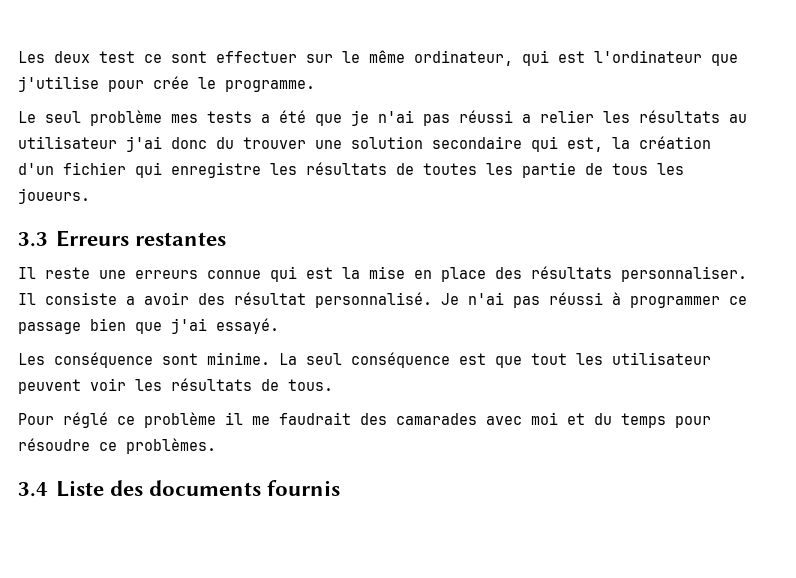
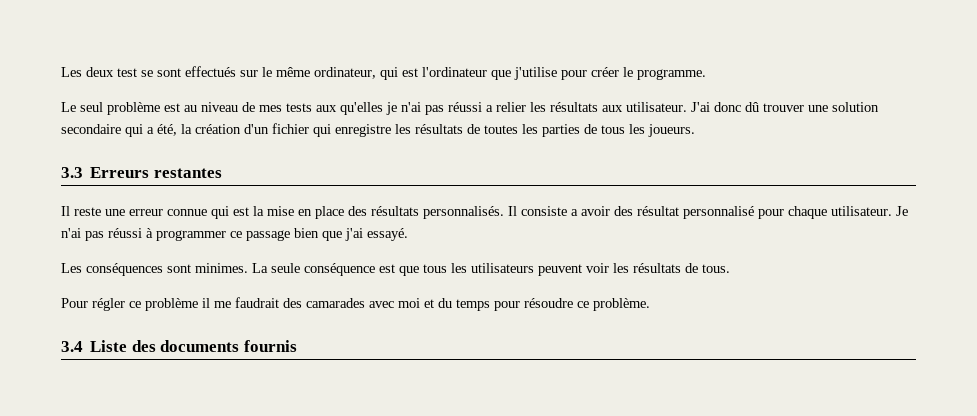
- Les deux test ce sont effectuer sur le même ordinateur, qui est l'ordinateur que j'utilise pour crée le programme.
+ Les deux test se sont effectués sur le même ordinateur, qui est l'ordinateur que j'utilise pour créer le programme.
- Le seul problème mes tests a été que je n'ai pas réussi a relier les résultats au utilisateur j'ai donc du trouver une solution secondaire qui est, la création d'un fichier qui enregistre les résultats de toutes les partie de tous les joueurs.
+ Le seul problème est au niveau de mes tests aux qu'elles je n'ai pas réussi a relier les résultats aux utilisateur. J'ai donc dû trouver une solution secondaire qui a été, la création d'un fichier qui enregistre les résultats de toutes les parties de tous les joueurs.
- Il reste une erreurs connue qui est la mise en place des résultats personnaliser.
+ Il reste une erreur connue qui est la mise en place des résultats personnalisés.
- Il consiste a avoir des résultat personnalisé.
+ Il consiste a avoir des résultat personnalisé pour chaque utilisateur.
- Les conséquence sont minime. La seul conséquence est que tout les utilisateur peuvent voir les résultats de tous.
+ Les conséquences sont minimes. La seule conséquence est que tous les utilisateurs peuvent voir les résultats de tous.
- Pour réglé ce problème il me faudrait des camarades avec moi et du temps pour résoudre ce problèmes.
+ Pour régler ce problème il me faudrait des camarades avec moi et du temps pour résoudre ce problème.

